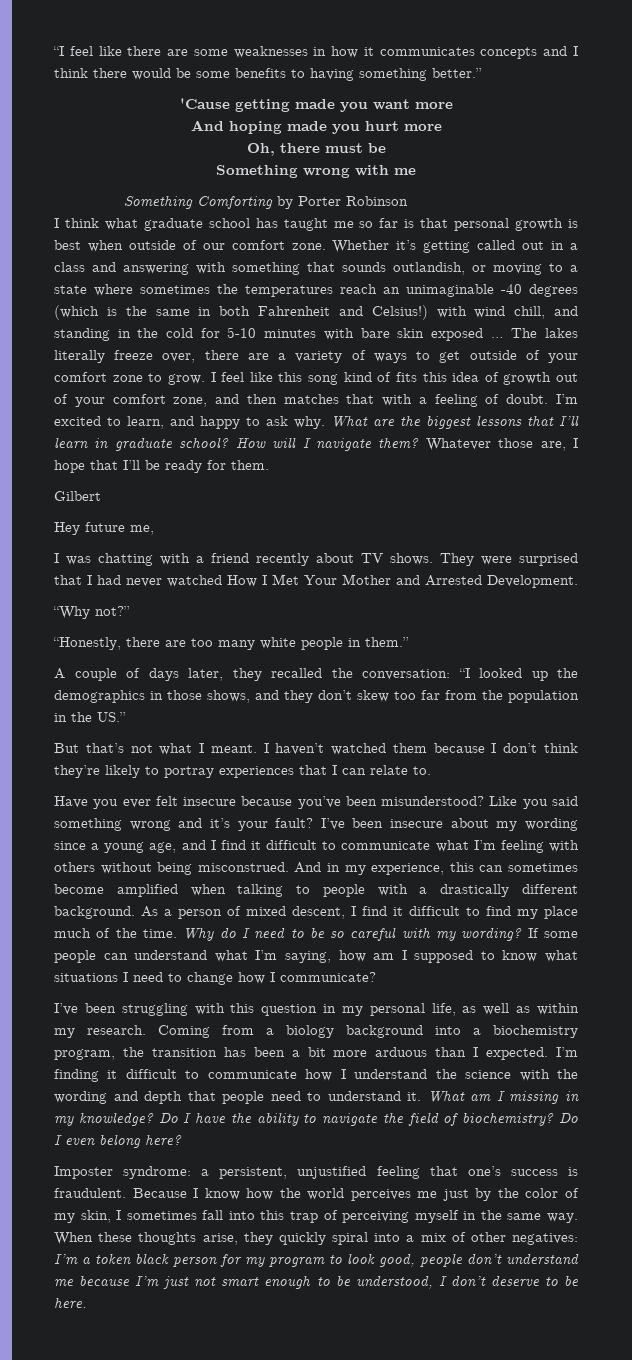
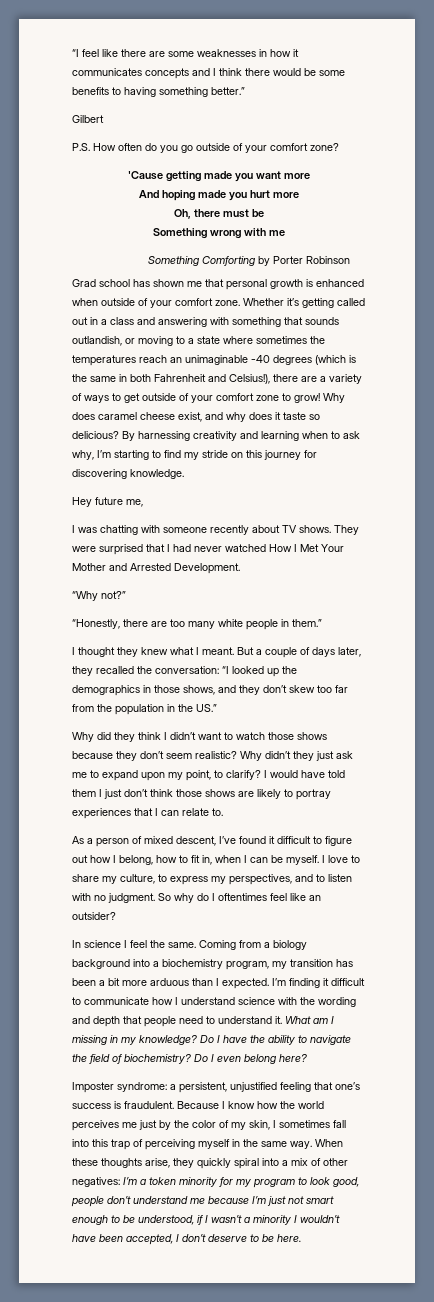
+ Gilbert
+ P.S. How often do you go outside of your comfort zone?
- I think what graduate school has taught me so far is that personal growth is best when outside of our comfort zone.
+ Grad school has shown me that personal growth is enhanced when outside of your comfort zone.
- Whether it’s getting called out in a class and answering with something that sounds outlandish, or moving to a state where sometimes the temperatures reach an unimaginable -40 degrees (which is the same in both Fahrenheit and Celsius!) with wind chill, and standing in the cold for 5-10 minutes with bare skin exposed … The lakes literally freeze over, there are a variety of ways to get outside of your comfort zone to grow. I feel like this song kind of fits this idea of growth out of your comfort zone, and then matches that with a feeling of doubt. I’m excited to learn, and happy to ask why. What are the biggest lessons that I’ll learn in graduate school? How will I navigate them? Whatever those are, I hope that I’ll be ready for them.
- Gilbert
+ Whether it’s getting called out in a class and answering with something that sounds outlandish, or moving to a state where sometimes the temperatures reach an unimaginable -40 degrees (which is the same in both Fahrenheit and Celsius!), there are a variety of ways to get outside of your comfort zone to grow! Why does caramel cheese exist, and why does it taste so delicious? By harnessing creativity and learning when to ask why, I’m starting to find my stride on this journey for discovering knowledge.
- I was chatting with a friend recently about TV shows.
+ I was chatting with someone recently about TV shows.
- A couple of days later, they recalled the conversation: “I looked up the demographics in those shows, and they don’t skew too far from the population in the US.”
+ I thought they knew what I meant. But a couple of days later, they recalled the conversation: “I looked up the demographics in those shows, and they don’t skew too far from the population in the US.”
- But that’s not what I meant. I haven’t watched them because I don’t think they’re likely to portray experiences that I can relate to.
+ Why did they think I didn’t want to watch those shows because they don’t seem realistic? Why didn’t they just ask me to expand upon my point, to clarify? I would have told them I just don’t think those shows are likely to portray experiences that I can relate to.
- Have you ever felt insecure because you’ve been misunderstood? Like you said something wrong and it’s your fault? I’ve been insecure about my wording since a young age, and I find it difficult to communicate what I’m feeling with others without being misconstrued. And in my experience, this can sometimes become amplified when talking to people with a drastically different background. As a person of mixed descent, I find it difficult to find my place much of the time. Why do I need to be so careful with my wording? If some people can understand what I’m saying, how am I supposed to know what situations I need to change how I communicate?
- I’ve been struggling with this question in my personal life, as well as within my research.
+ As a person of mixed descent, I’ve found it difficult to figure out how I belong, how to fit in, when I can be myself. I love to share my culture, to express my perspectives, and to listen with no judgment. So why do I oftentimes feel like an outsider?
+ In science I feel the same.
- Coming from a biology background into a biochemistry program, the transition has been a bit more arduous than I expected.
+ Coming from a biology background into a biochemistry program, my transition has been a bit more arduous than I expected.
- I’m finding it difficult to communicate how I understand the science with the wording and depth that people need to understand it.
+ I’m finding it difficult to communicate how I understand science with the wording and depth that people need to understand it.
- When these thoughts arise, they quickly spiral into a mix of other negatives: I’m a token black person for my program to look good, people don’t understand me because I’m just not smart enough to be understood, I don’t deserve to be here.
+ When these thoughts arise, they quickly spiral into a mix of other negatives: I’m a token minority for my program to look good, people don’t understand me because I’m just not smart enough to be understood, if I wasn’t a minority I wouldn’t have been accepted, I don’t deserve to be here.

